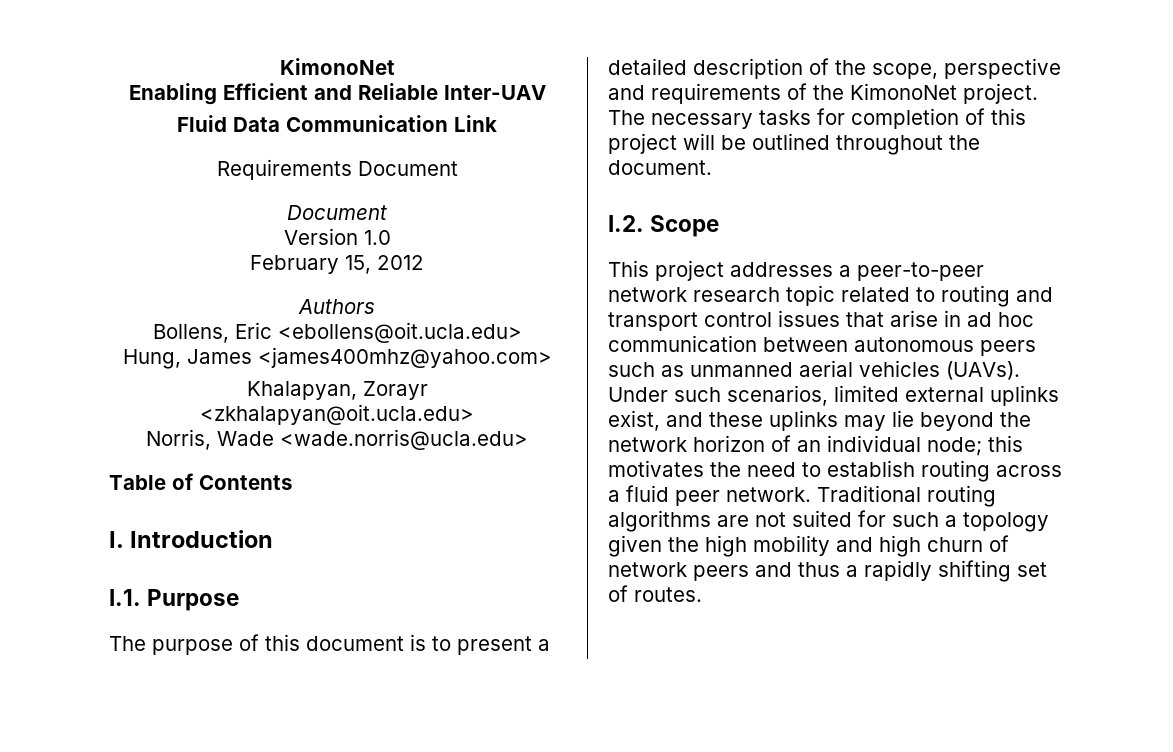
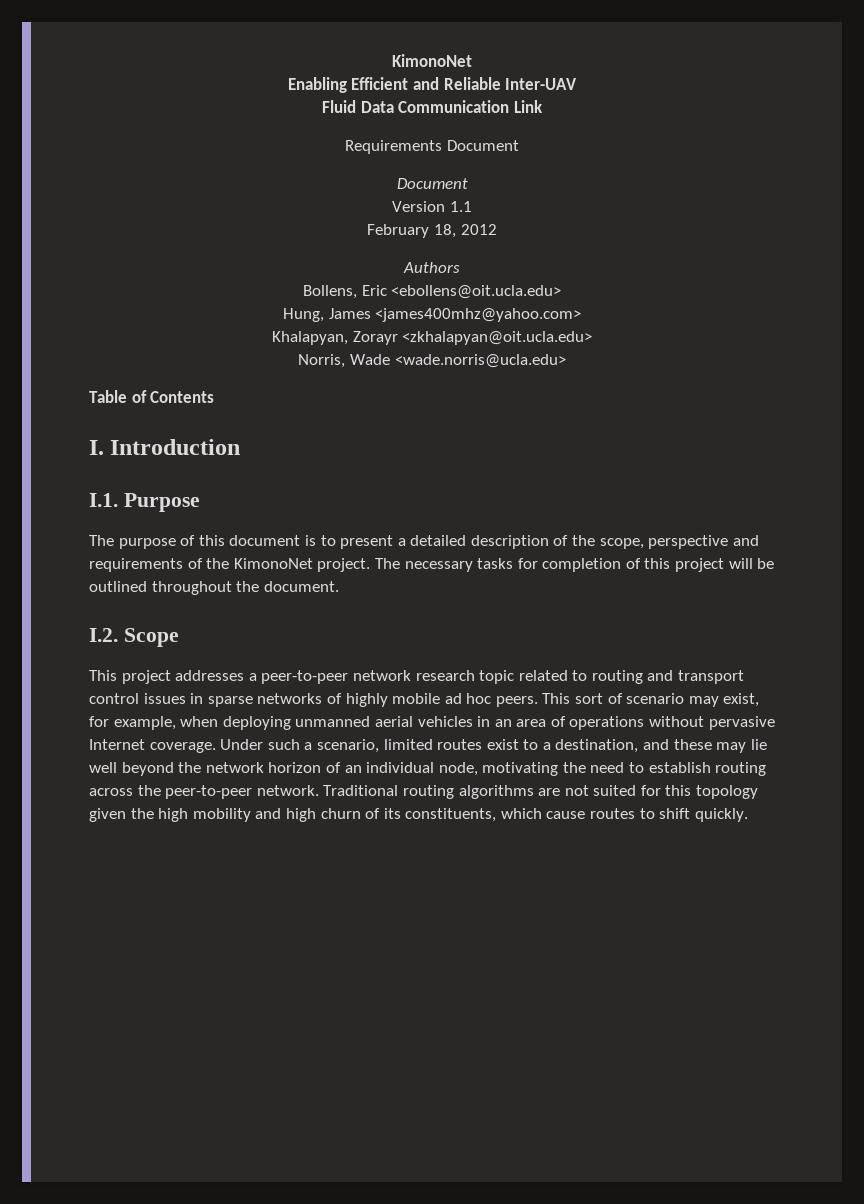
- Version 1.0
+ Version 1.1
- February 15, 2012
+ February 18, 2012
- This project addresses a peer-to-peer network research topic related to routing and transport control issues that arise in ad hoc communication between autonomous peers such as unmanned aerial vehicles (UAVs). Under such scenarios, limited external uplinks exist, and these uplinks may lie beyond the network horizon of an individual node; this motivates the need to establish routing across a fluid peer network.
+ This project addresses a peer-to-peer network research topic related to routing and transport control issues in sparse networks of highly mobile ad hoc peers. This sort of scenario may exist, for example, when deploying unmanned aerial vehicles in an area of operations without pervasive Internet coverage. Under such a scenario, limited routes exist to a destination, and these may lie well beyond the network horizon of an individual node, motivating the need to establish routing across the peer-to-peer network.
- Traditional routing algorithms are not suited for such a topology given the high mobility and high churn of network peers and thus a rapidly shifting set of routes.
+ Traditional routing algorithms are not suited for this topology given the high mobility and high churn of its constituents, which cause routes to shift quickly.

